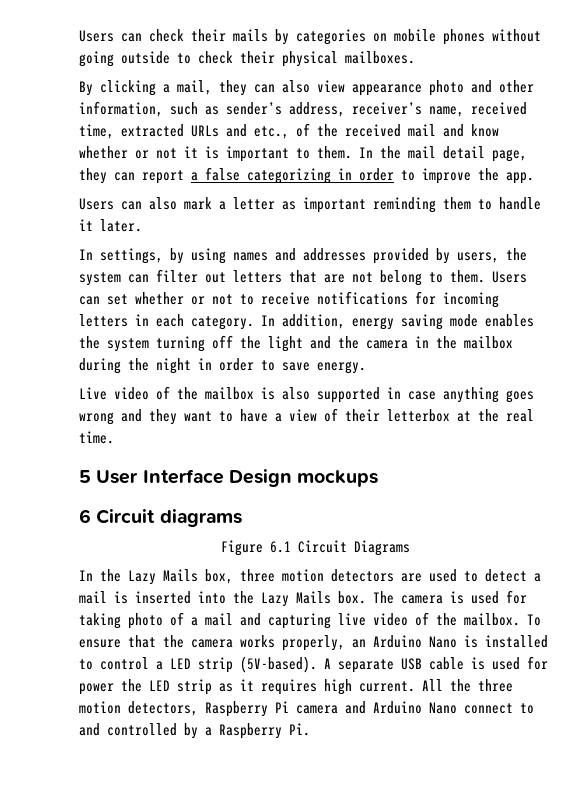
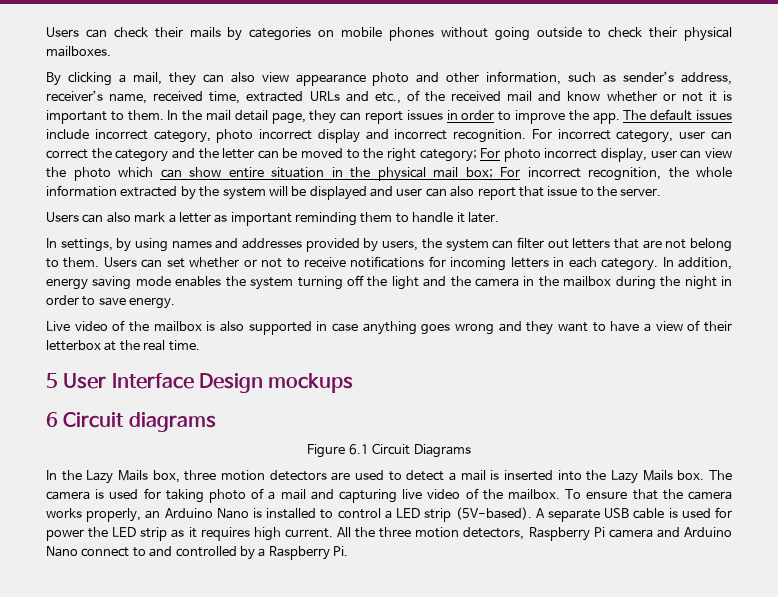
- In the mail detail page, they can report a false categorizing in order to improve the app.
+ In the mail detail page, they can report issues in order to improve the app. The default issues include incorrect category, photo incorrect display and incorrect recognition. For incorrect category, user can correct the category and the letter can be moved to the right category; For photo incorrect display, user can view the photo which can show entire situation in the physical mail box; For incorrect recognition, the whole information extracted by the system will be displayed and user can also report that issue to the server.

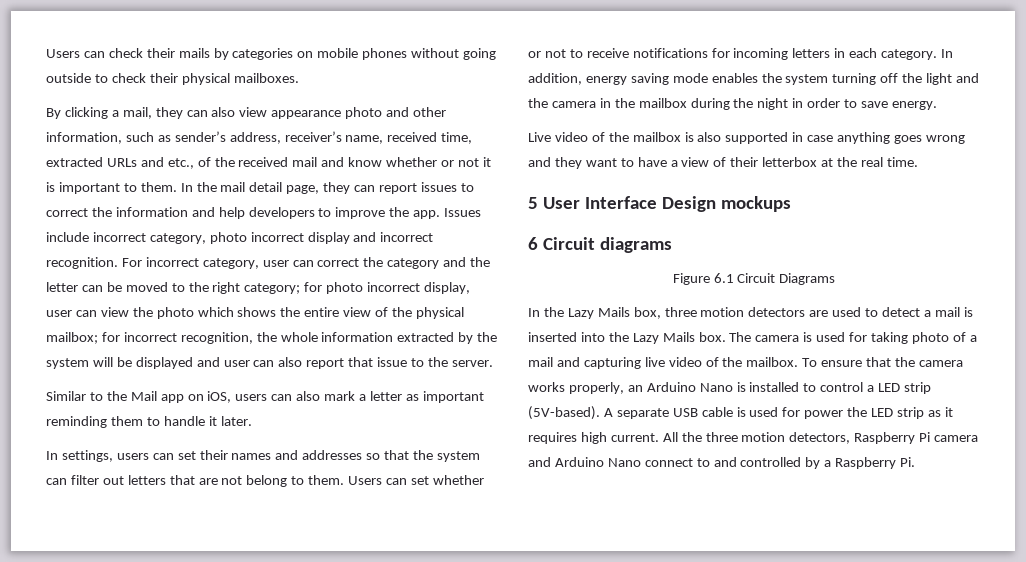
- In the mail detail page, they can report issues in order to improve the app.
+ In the mail detail page, they can report issues to correct the information and help developers to improve the app.
- The default issues include incorrect category, photo incorrect display and incorrect recognition.
+ Issues include incorrect category, photo incorrect display and incorrect recognition.
- For incorrect category, user can correct the category and the letter can be moved to the right category; For photo incorrect display, user can view the photo which can show entire situation in the physical mail box; For incorrect recognition, the whole information extracted by the system will be displayed and user can also report that issue to the server.
+ For incorrect category, user can correct the category and the letter can be moved to the right category; for photo incorrect display, user can view the photo which shows the entire view of the physical mailbox; for incorrect recognition, the whole information extracted by the system will be displayed and user can also report that issue to the server.
- Users can also mark a letter as important reminding them to handle it later.
+ Similar to the Mail app on iOS, users can also mark a letter as important reminding them to handle it later.
- In settings, by using names and addresses provided by users, the system can filter out letters that are not belong to them.
+ In settings, users can set their names and addresses so that the system can filter out letters that are not belong to them.

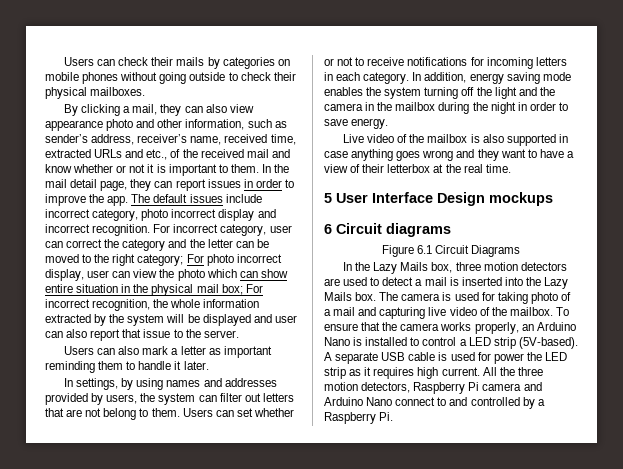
- In the mail detail page, they can report issues to correct the information and help developers to improve the app.
+ In the mail detail page, they can report issues in order to improve the app.
- Issues include incorrect category, photo incorrect display and incorrect recognition.
+ The default issues include incorrect category, photo incorrect display and incorrect recognition.
- For incorrect category, user can correct the category and the letter can be moved to the right category; for photo incorrect display, user can view the photo which shows the entire view of the physical mailbox; for incorrect recognition, the whole information extracted by the system will be displayed and user can also report that issue to the server.
+ For incorrect category, user can correct the category and the letter can be moved to the right category; For photo incorrect display, user can view the photo which can show entire situation in the physical mail box; For incorrect recognition, the whole information extracted by the system will be displayed and user can also report that issue to the server.
- Similar to the Mail app on iOS, users can also mark a letter as important reminding them to handle it later.
+ Users can also mark a letter as important reminding them to handle it later.
- In settings, users can set their names and addresses so that the system can filter out letters that are not belong to them.
+ In settings, by using names and addresses provided by users, the system can filter out letters that are not belong to them.

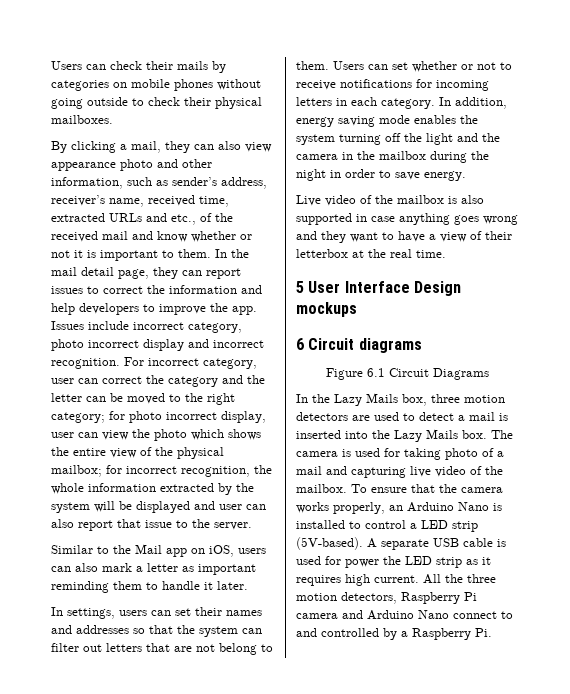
- In the mail detail page, they can report issues in order to improve the app.
+ In the mail detail page, they can report issues to correct the information and help developers to improve the app.
- The default issues include incorrect category, photo incorrect display and incorrect recognition.
+ Issues include incorrect category, photo incorrect display and incorrect recognition.
- For incorrect category, user can correct the category and the letter can be moved to the right category; For photo incorrect display, user can view the photo which can show entire situation in the physical mail box; For incorrect recognition, the whole information extracted by the system will be displayed and user can also report that issue to the server.
+ For incorrect category, user can correct the category and the letter can be moved to the right category; for photo incorrect display, user can view the photo which shows the entire view of the physical mailbox; for incorrect recognition, the whole information extracted by the system will be displayed and user can also report that issue to the server.
- Users can also mark a letter as important reminding them to handle it later.
+ Similar to the Mail app on iOS, users can also mark a letter as important reminding them to handle it later.
- In settings, by using names and addresses provided by users, the system can filter out letters that are not belong to them.
+ In settings, users can set their names and addresses so that the system can filter out letters that are not belong to them.

